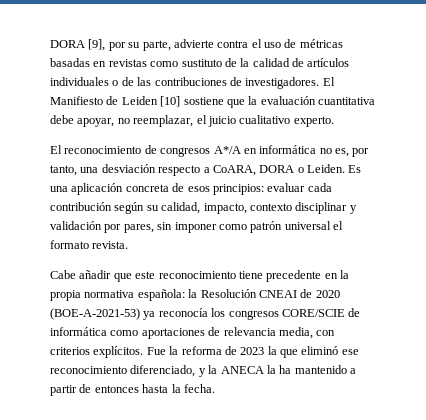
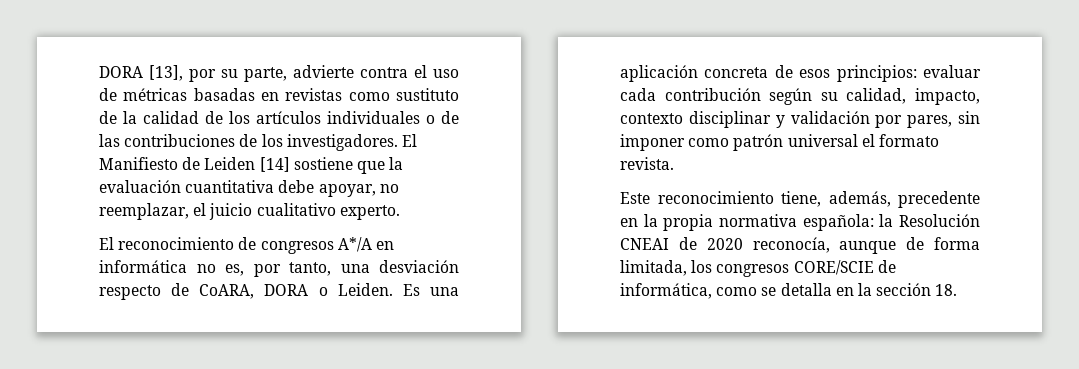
- DORA [9], por su parte, advierte contra el uso de métricas basadas en revistas como sustituto de la calidad de artículos individuales o de las contribuciones de investigadores.
+ DORA [13], por su parte, advierte contra el uso de métricas basadas en revistas como sustituto de la calidad de los artículos individuales o de las contribuciones de los investigadores.
- El Manifiesto de Leiden [10] sostiene que la evaluación cuantitativa debe apoyar, no reemplazar, el juicio cualitativo experto.
+ El Manifiesto de Leiden [14] sostiene que la evaluación cuantitativa debe apoyar, no reemplazar, el juicio cualitativo experto.
- El reconocimiento de congresos A*/A en informática no es, por tanto, una desviación respecto a CoARA, DORA o Leiden.
+ El reconocimiento de congresos A*/A en informática no es, por tanto, una desviación respecto de CoARA, DORA o Leiden.
- Cabe añadir que este reconocimiento tiene precedente en la propia normativa española: la Resolución CNEAI de 2020 (BOE-A-2021-53) ya reconocía los congresos CORE/SCIE de informática como aportaciones de relevancia media, con criterios explícitos. Fue la reforma de 2023 la que eliminó ese reconocimiento diferenciado, y la ANECA la ha mantenido a partir de entonces hasta la fecha.
+ Este reconocimiento tiene, además, precedente en la propia normativa española: la Resolución CNEAI de 2020 reconocía, aunque de forma limitada, los congresos CORE/SCIE de informática, como se detalla en la sección 18.

